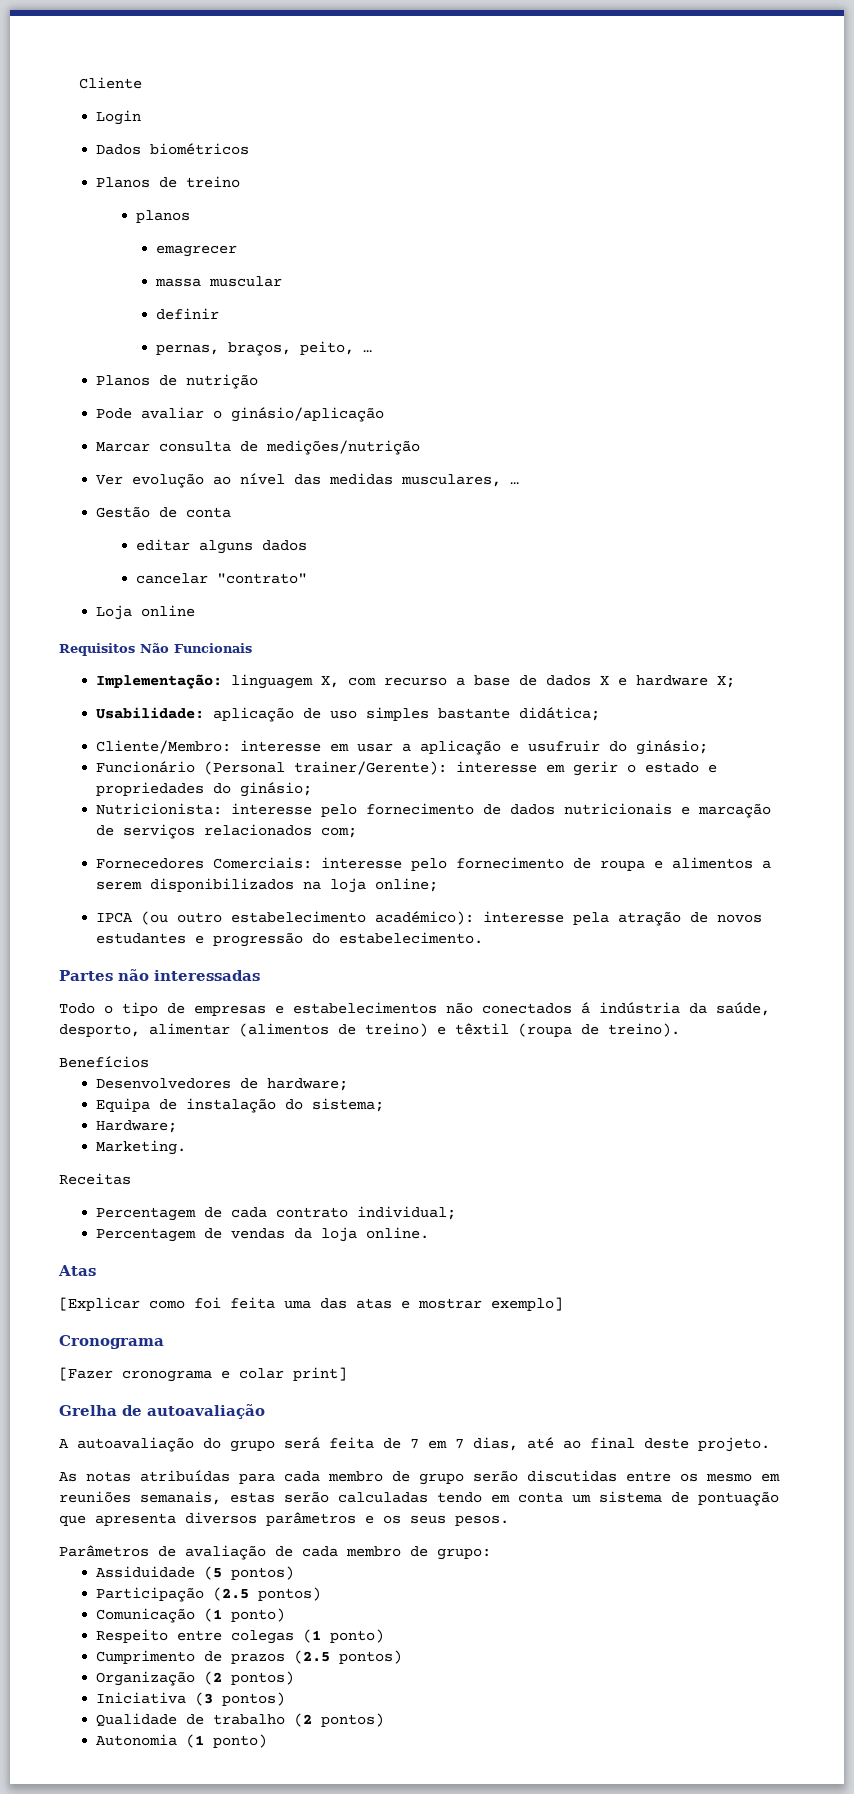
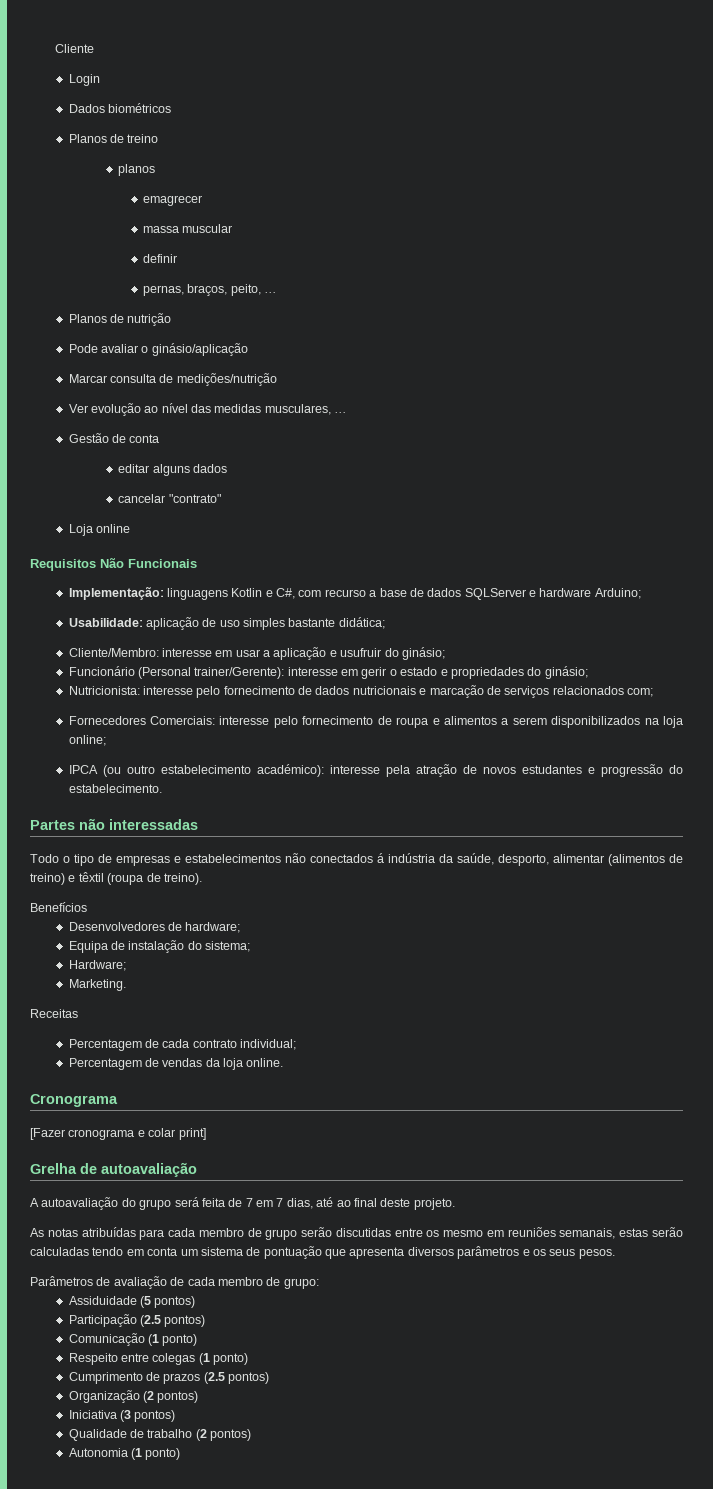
- Implementação: linguagem X, com recurso a base de dados X e hardware X;
+ Implementação: linguagens Kotlin e C#, com recurso a base de dados SQLServer e hardware Arduino;
- Atas
- [Explicar como foi feita uma das atas e mostrar exemplo]

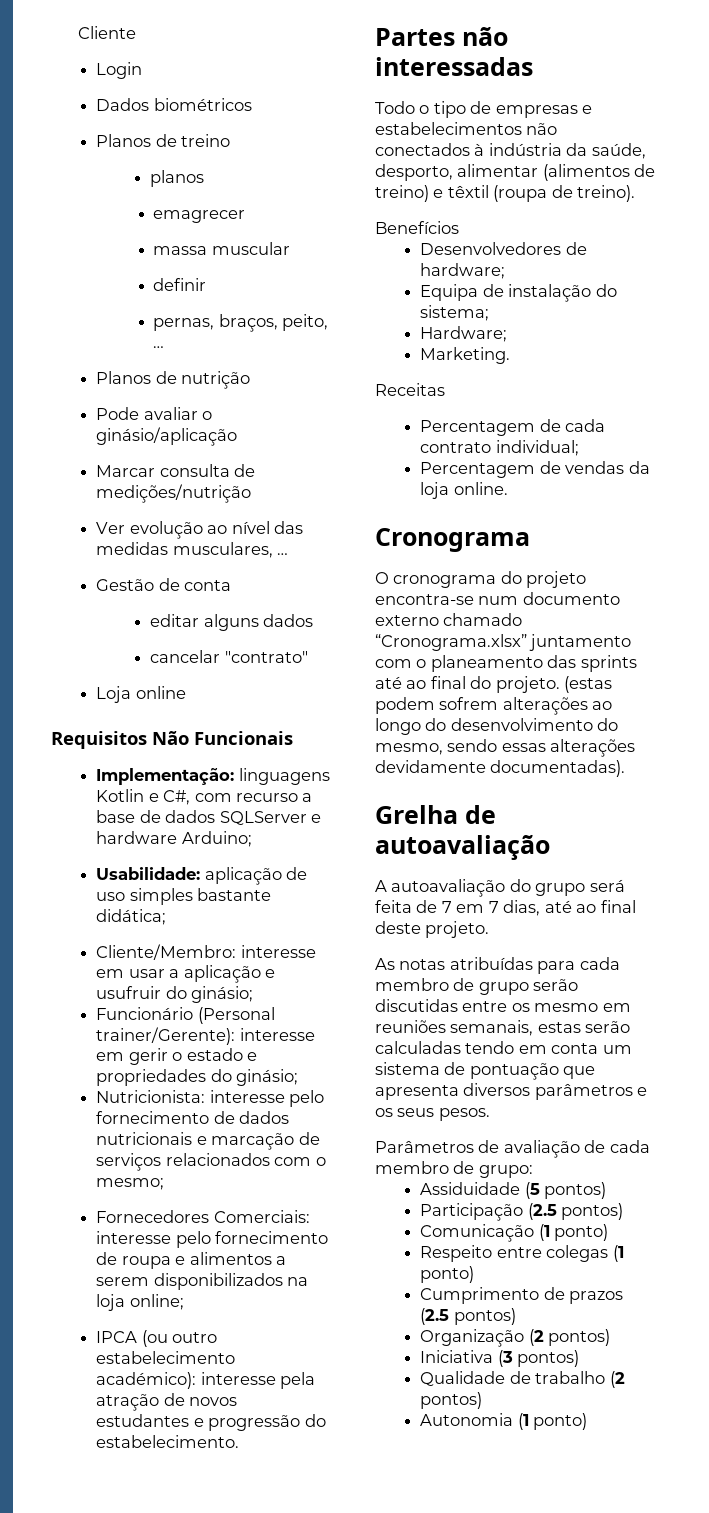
- Nutricionista: interesse pelo fornecimento de dados nutricionais e marcação de serviços relacionados com;
+ Nutricionista: interesse pelo fornecimento de dados nutricionais e marcação de serviços relacionados com o mesmo;
- Todo o tipo de empresas e estabelecimentos não conectados á indústria da saúde, desporto, alimentar (alimentos de treino) e têxtil (roupa de treino).
+ Todo o tipo de empresas e estabelecimentos não conectados à indústria da saúde, desporto, alimentar (alimentos de treino) e têxtil (roupa de treino).
- [Fazer cronograma e colar print]
+ O cronograma do projeto encontra-se num documento externo chamado “Cronograma.xlsx” juntamento com o planeamento das sprints até ao final do projeto. (estas podem sofrem alterações ao longo do desenvolvimento do mesmo, sendo essas alterações devidamente documentadas).

